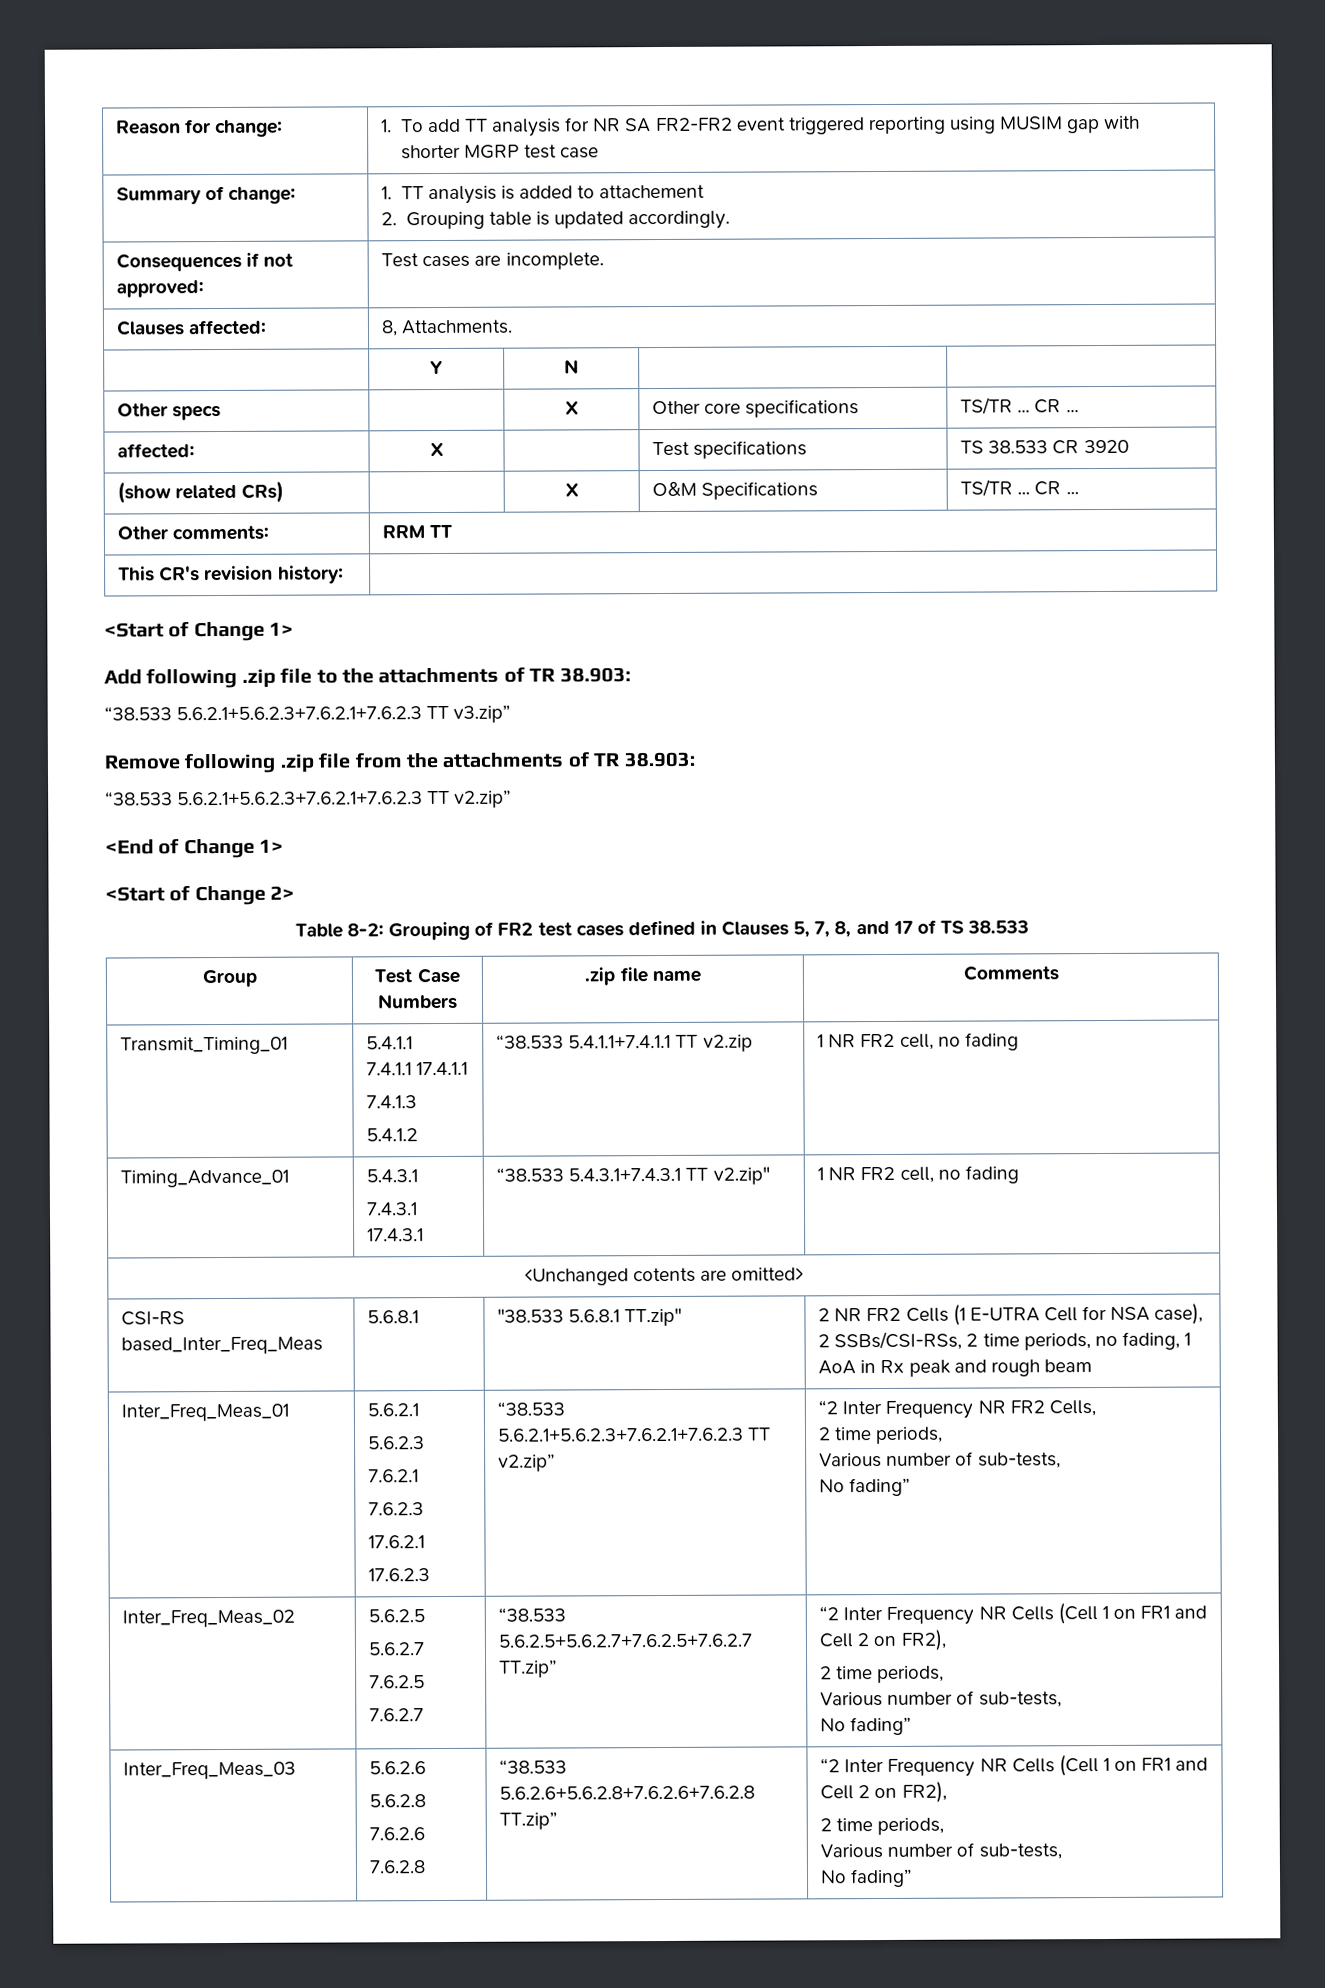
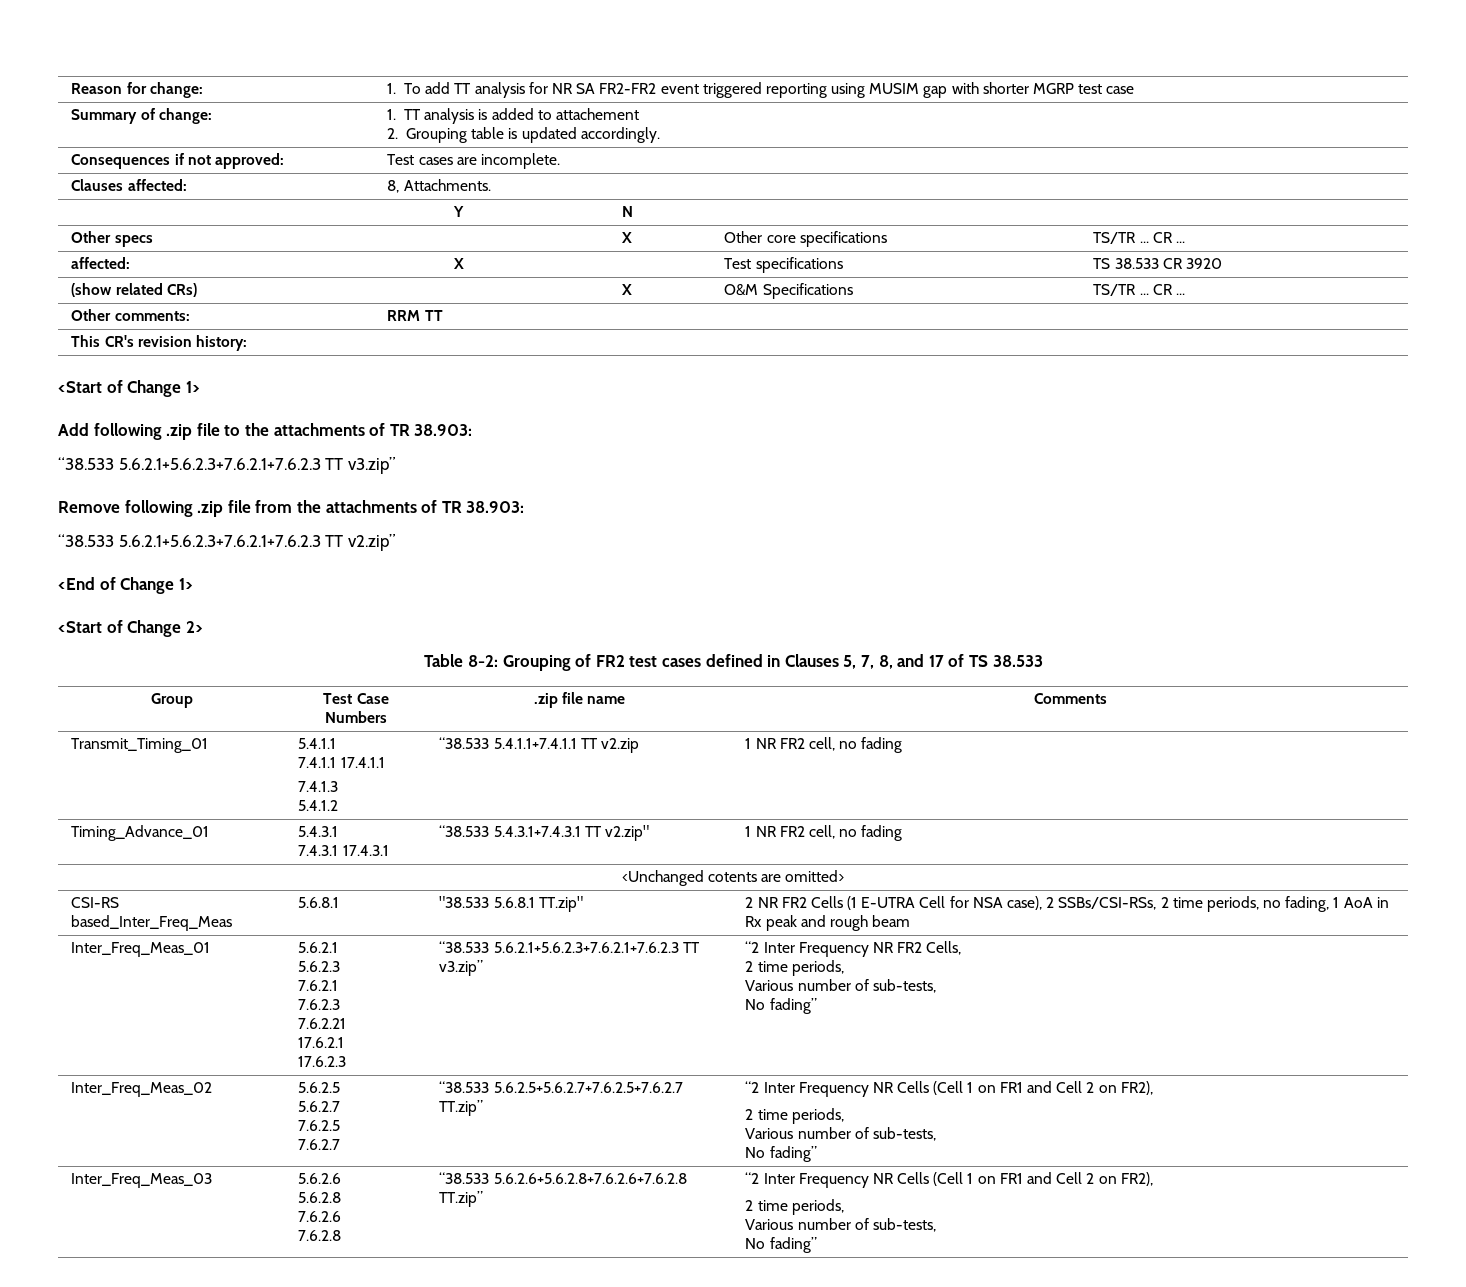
  Inter_Freq_Meas_01 | 5.6.2.1
  5.6.2.3
  7.6.2.1
  7.6.2.3
+ 7.6.2.21
  17.6.2.1
- 17.6.2.3 | “38.533 5.6.2.1+5.6.2.3+7.6.2.1+7.6.2.3 TT v2.zip” | “2 Inter Frequency NR FR2 Cells,
+ 17.6.2.3 | “38.533 5.6.2.1+5.6.2.3+7.6.2.1+7.6.2.3 TT v3.zip” | “2 Inter Frequency NR FR2 Cells,

